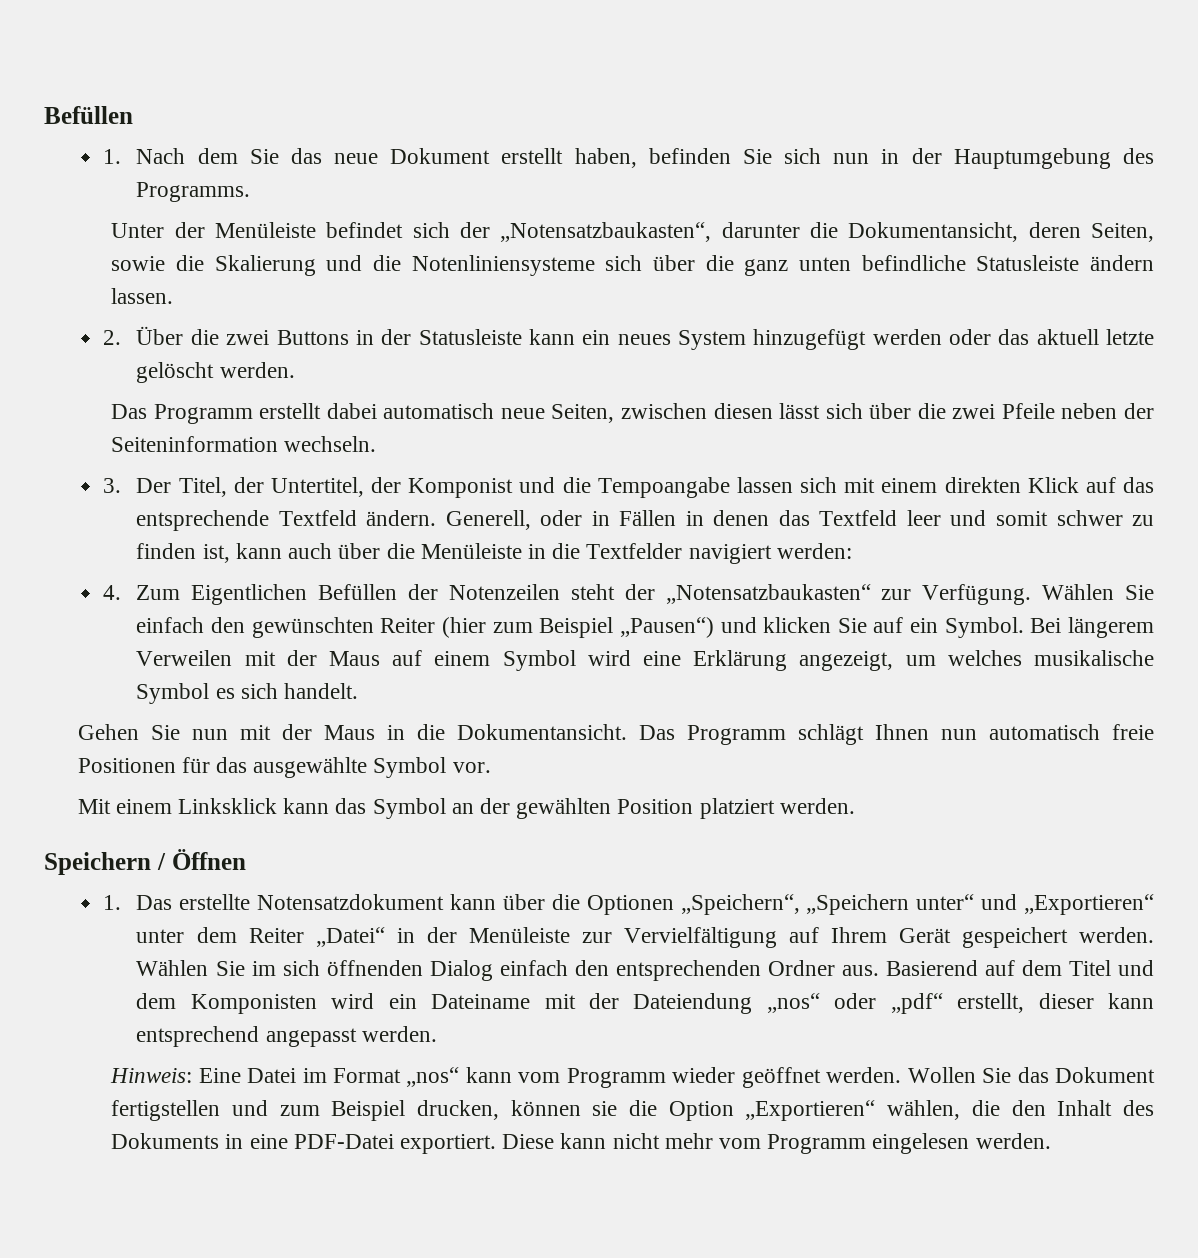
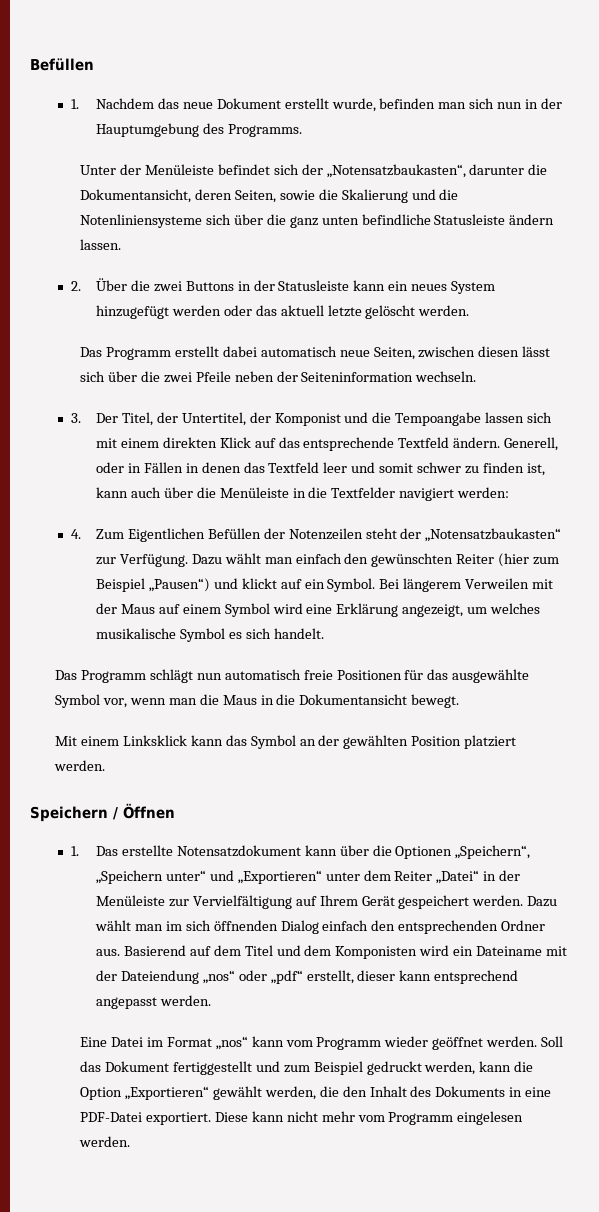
- 1. Nach dem Sie das neue Dokument erstellt haben, befinden Sie sich nun in der Hauptumgebung des Programms.
+ 1. Nachdem das neue Dokument erstellt wurde, befinden man sich nun in der Hauptumgebung des Programms.
- Wählen Sie einfach den gewünschten Reiter (hier zum Beispiel „Pausen“) und klicken Sie auf ein Symbol.
+ Dazu wählt man einfach den gewünschten Reiter (hier zum Beispiel „Pausen“) und klickt auf ein Symbol.
- Gehen Sie nun mit der Maus in die Dokumentansicht. Das Programm schlägt Ihnen nun automatisch freie Positionen für das ausgewählte Symbol vor.
+ Das Programm schlägt nun automatisch freie Positionen für das ausgewählte Symbol vor, wenn man die Maus in die Dokumentansicht bewegt.
- Wählen Sie im sich öffnenden Dialog einfach den entsprechenden Ordner aus.
+ Dazu wählt man im sich öffnenden Dialog einfach den entsprechenden Ordner aus.
- Hinweis: Eine Datei im Format „nos“ kann vom Programm wieder geöffnet werden.
+ Eine Datei im Format „nos“ kann vom Programm wieder geöffnet werden.
- Wollen Sie das Dokument fertigstellen und zum Beispiel drucken, können sie die Option „Exportieren“ wählen, die den Inhalt des Dokuments in eine PDF-Datei exportiert.
+ Soll das Dokument fertiggestellt und zum Beispiel gedruckt werden, kann die Option „Exportieren“ gewählt werden, die den Inhalt des Dokuments in eine PDF-Datei exportiert.

